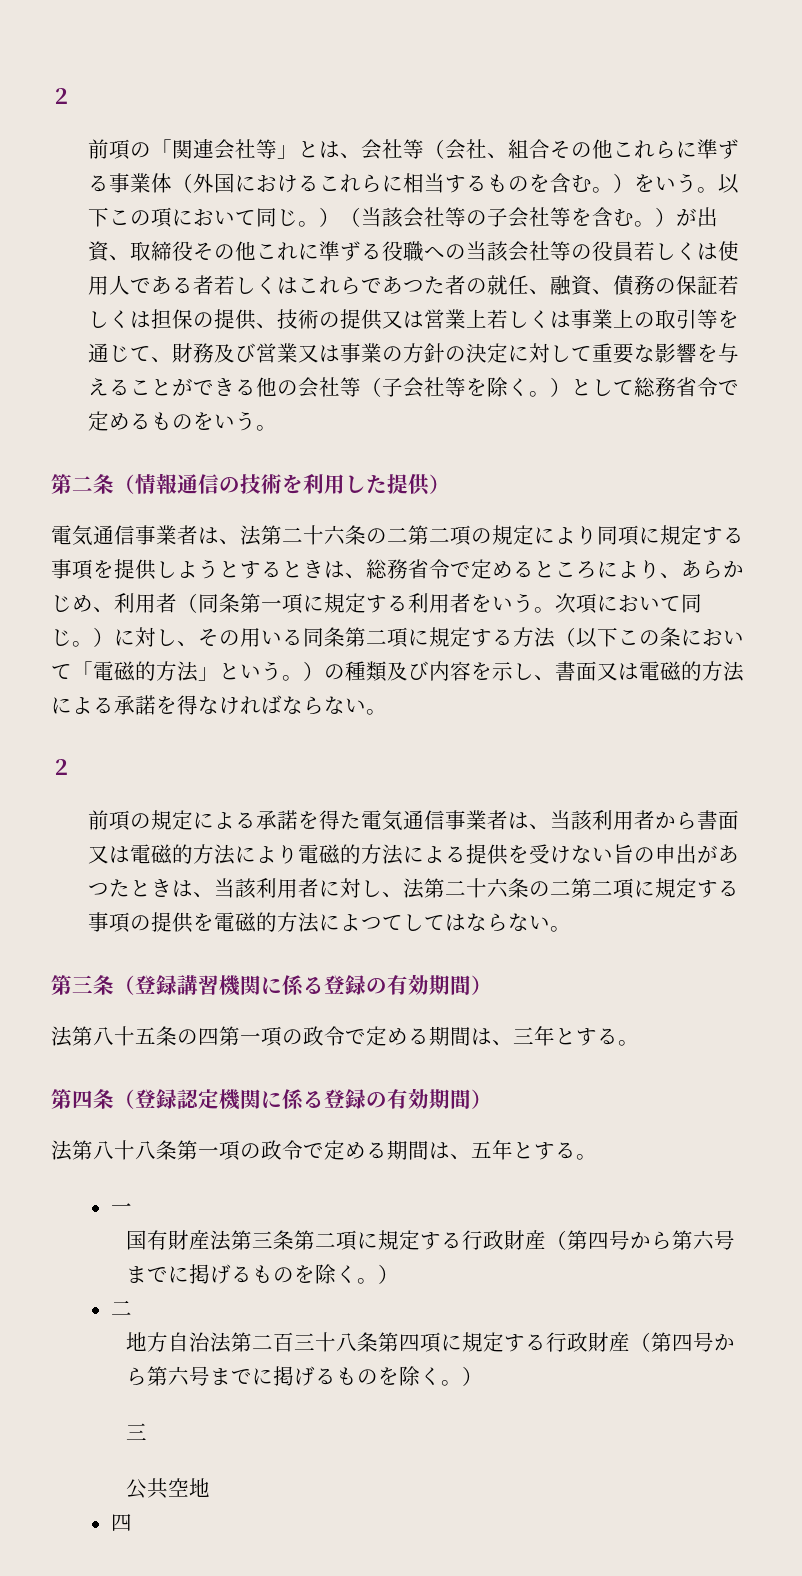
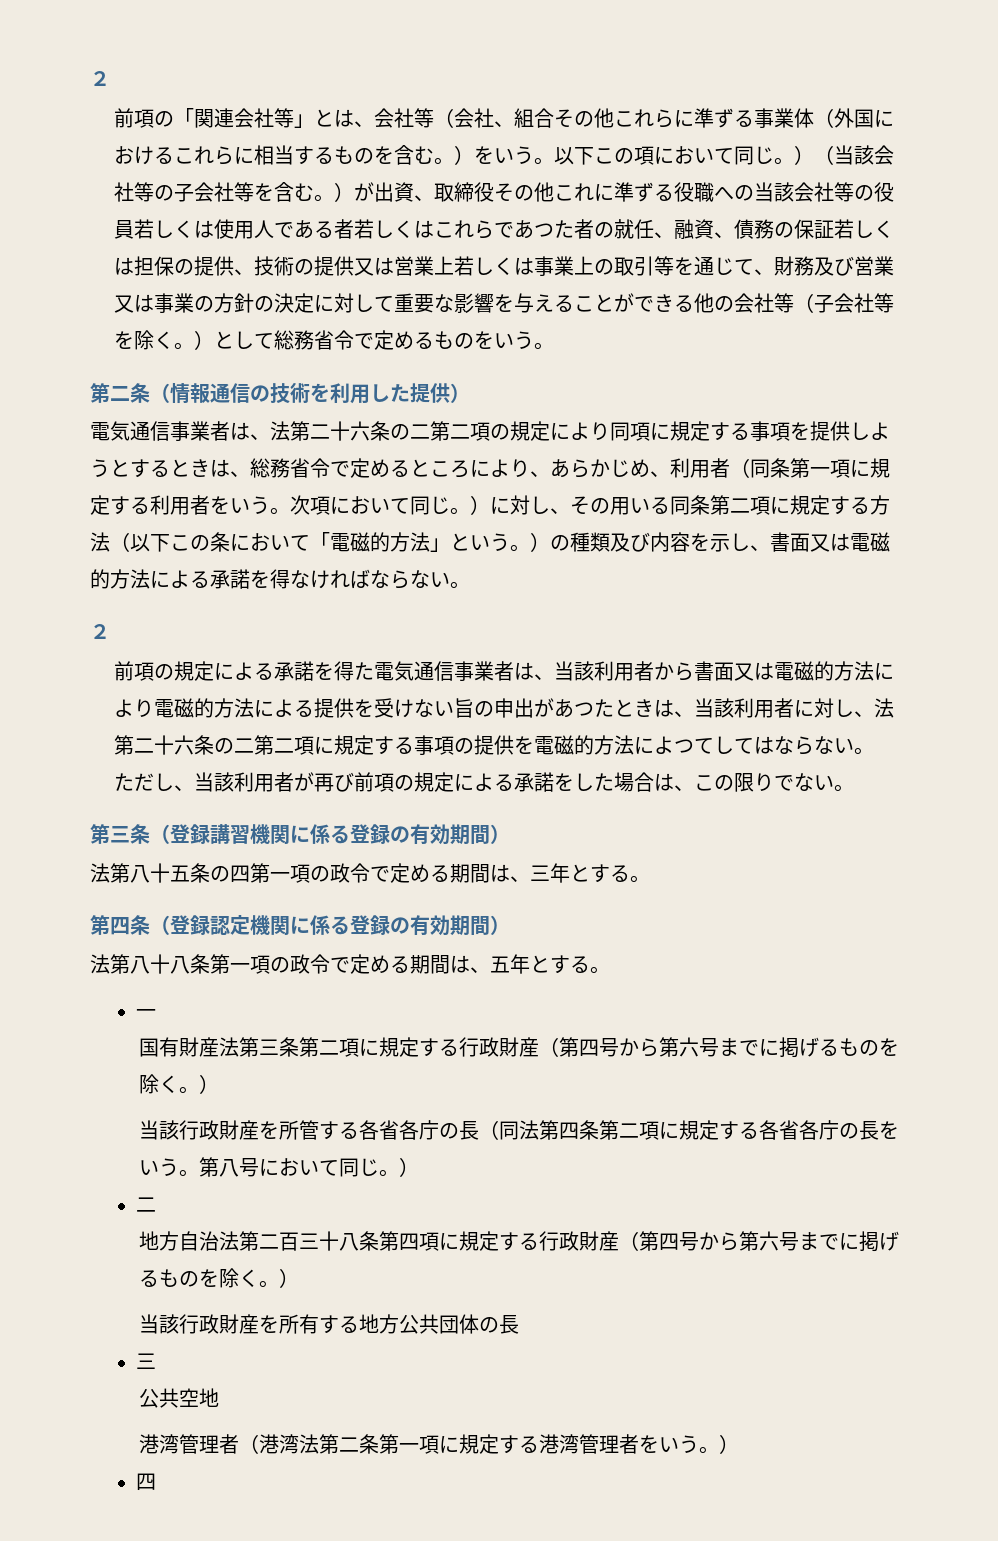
+ ただし、当該利用者が再び前項の規定による承諾をした場合は、この限りでない。
+ 当該行政財産を所管する各省各庁の長（同法第四条第二項に規定する各省各庁の長をいう。第八号において同じ。）
  地方自治法第二百三十八条第四項に規定する行政財産（第四号から第六号までに掲げるものを除く。）
+ 当該行政財産を所有する地方公共団体の長
  三
  公共空地
+ 港湾管理者（港湾法第二条第一項に規定する港湾管理者をいう。）

